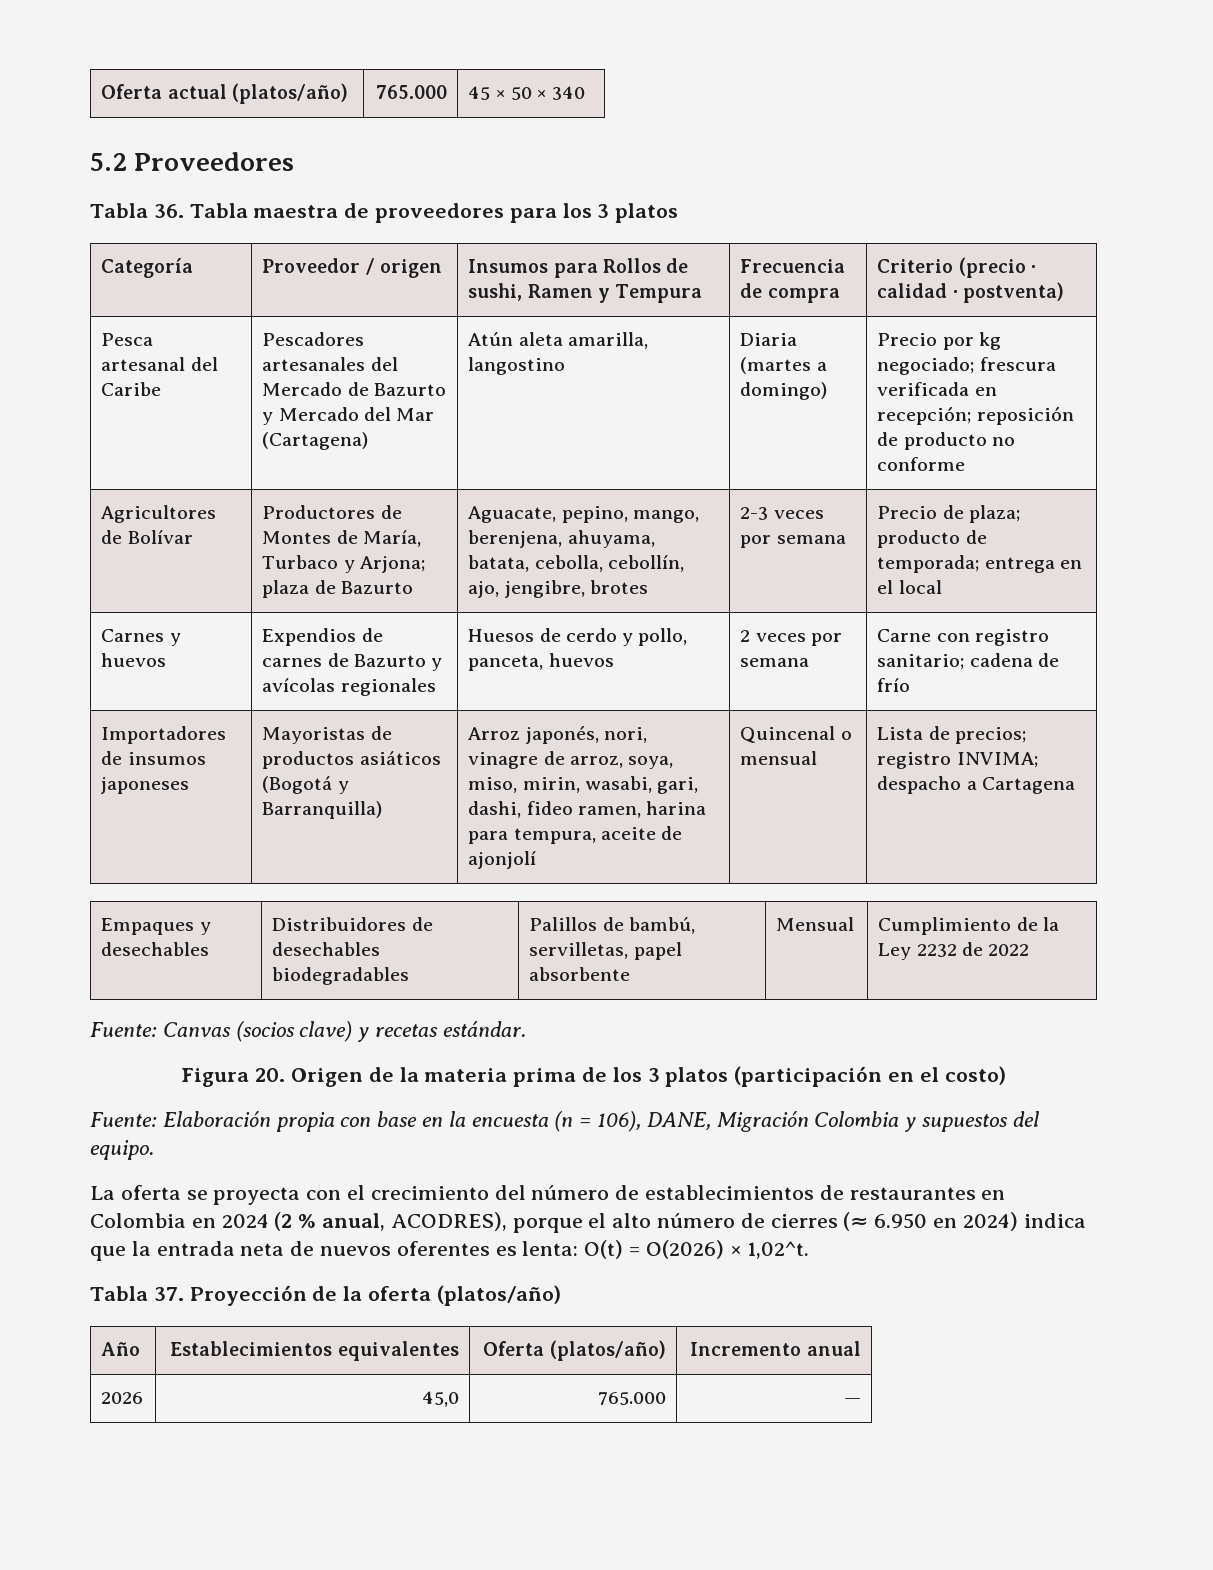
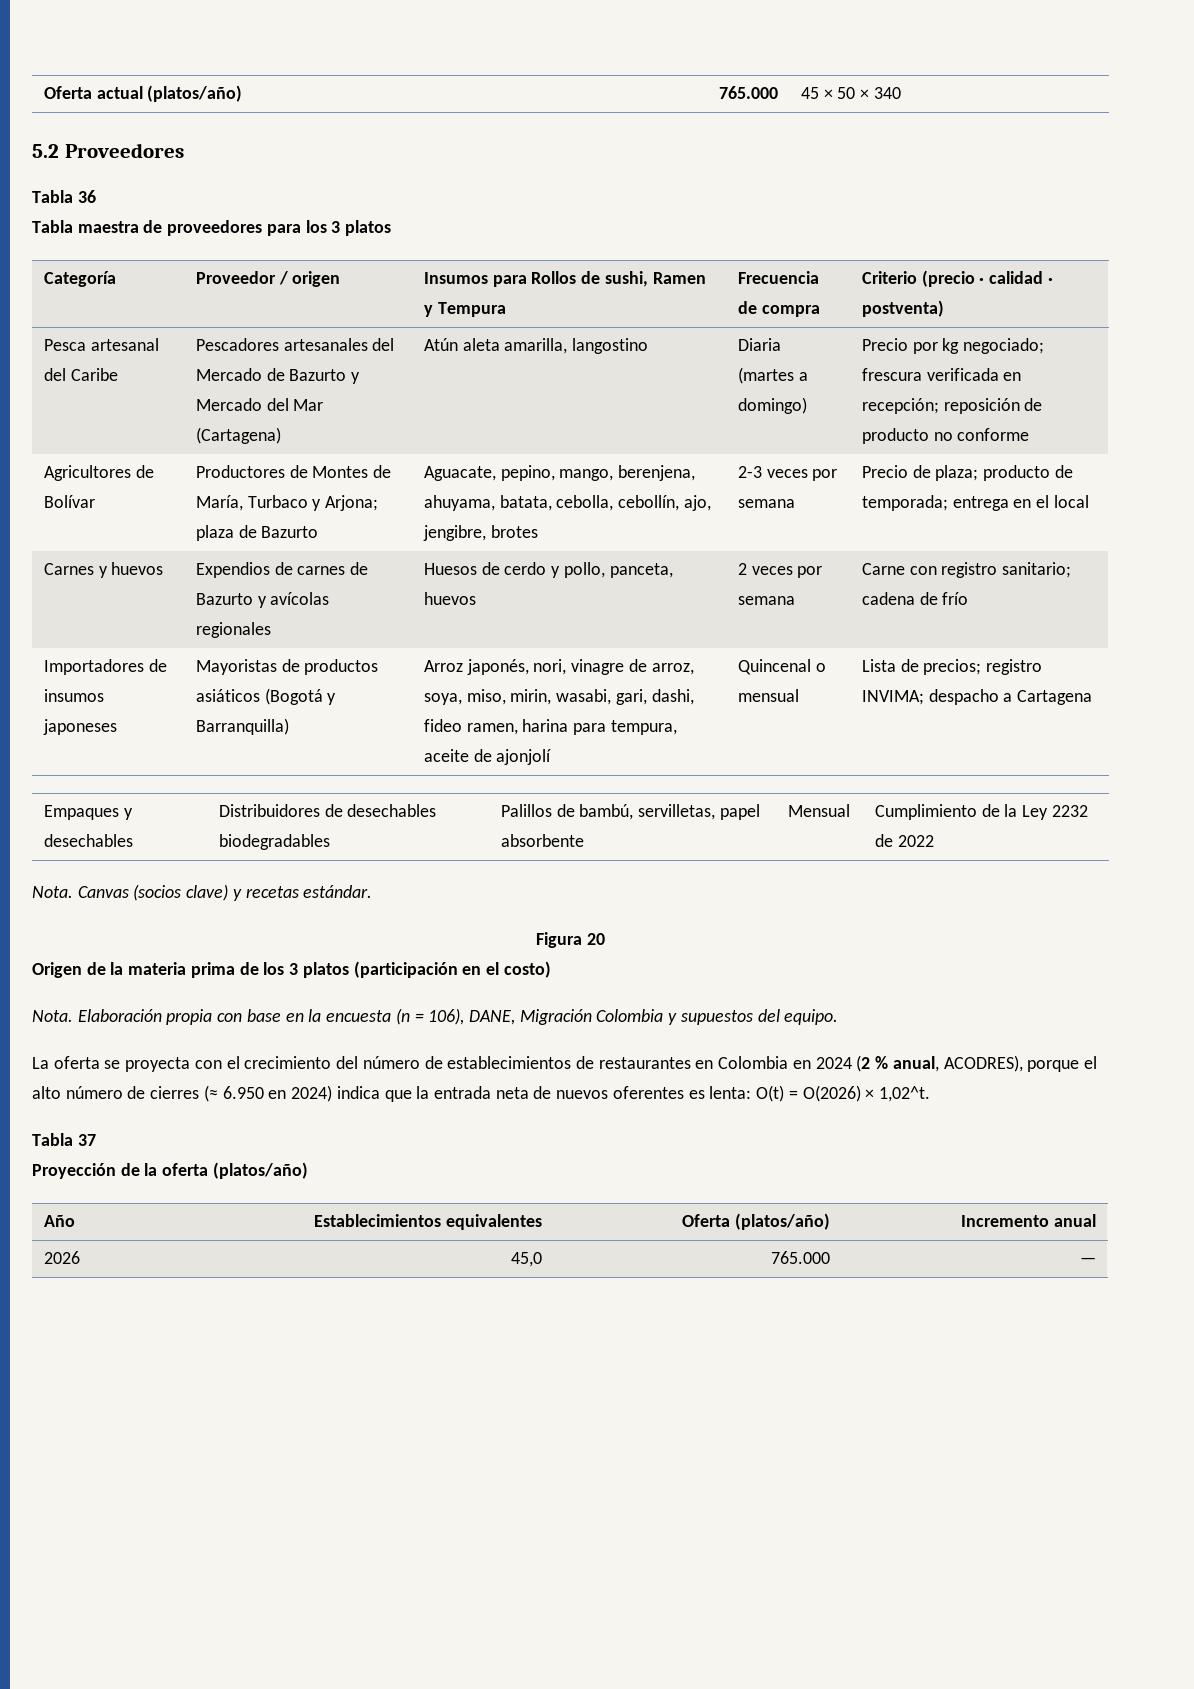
- Tabla 36. Tabla maestra de proveedores para los 3 platos
+ Tabla 36
+ Tabla maestra de proveedores para los 3 platos
- Fuente: Canvas (socios clave) y recetas estándar.
+ Nota. Canvas (socios clave) y recetas estándar.
- Figura 20. Origen de la materia prima de los 3 platos (participación en el costo)
+ Figura 20
+ Origen de la materia prima de los 3 platos (participación en el costo)
- Fuente: Elaboración propia con base en la encuesta (n = 106), DANE, Migración Colombia y supuestos del equipo.
+ Nota. Elaboración propia con base en la encuesta (n = 106), DANE, Migración Colombia y supuestos del equipo.
- Tabla 37. Proyección de la oferta (platos/año)
+ Tabla 37
+ Proyección de la oferta (platos/año)

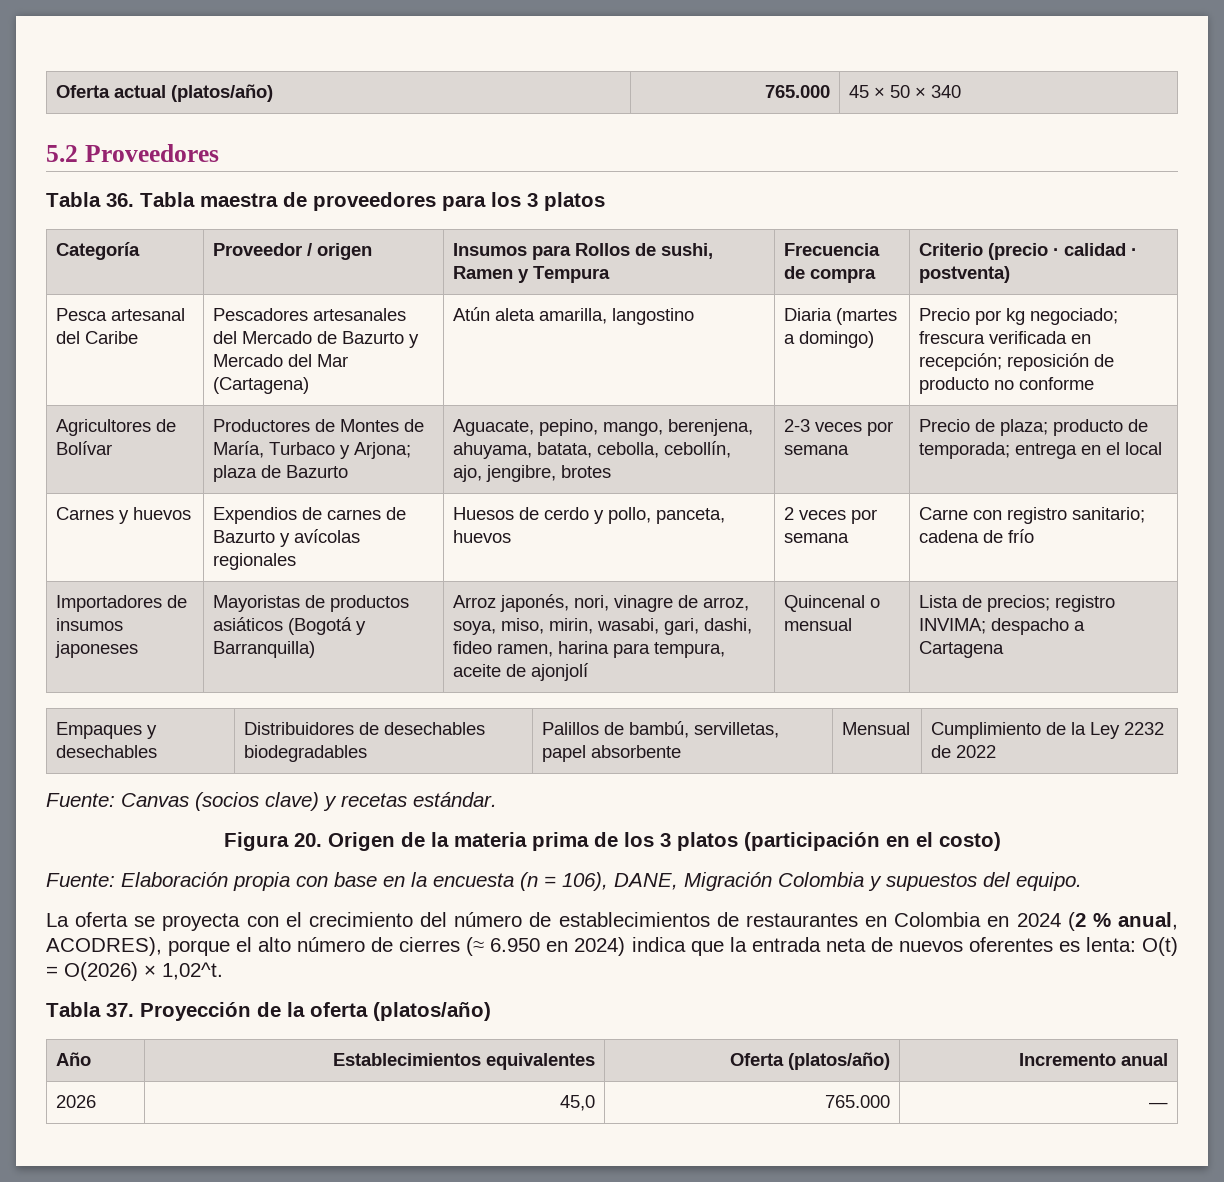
- Tabla 36
- Tabla maestra de proveedores para los 3 platos
+ Tabla 36. Tabla maestra de proveedores para los 3 platos
- Nota. Canvas (socios clave) y recetas estándar.
+ Fuente: Canvas (socios clave) y recetas estándar.
- Figura 20
- Origen de la materia prima de los 3 platos (participación en el costo)
+ Figura 20. Origen de la materia prima de los 3 platos (participación en el costo)
- Nota. Elaboración propia con base en la encuesta (n = 106), DANE, Migración Colombia y supuestos del equipo.
+ Fuente: Elaboración propia con base en la encuesta (n = 106), DANE, Migración Colombia y supuestos del equipo.
- Tabla 37
- Proyección de la oferta (platos/año)
+ Tabla 37. Proyección de la oferta (platos/año)

